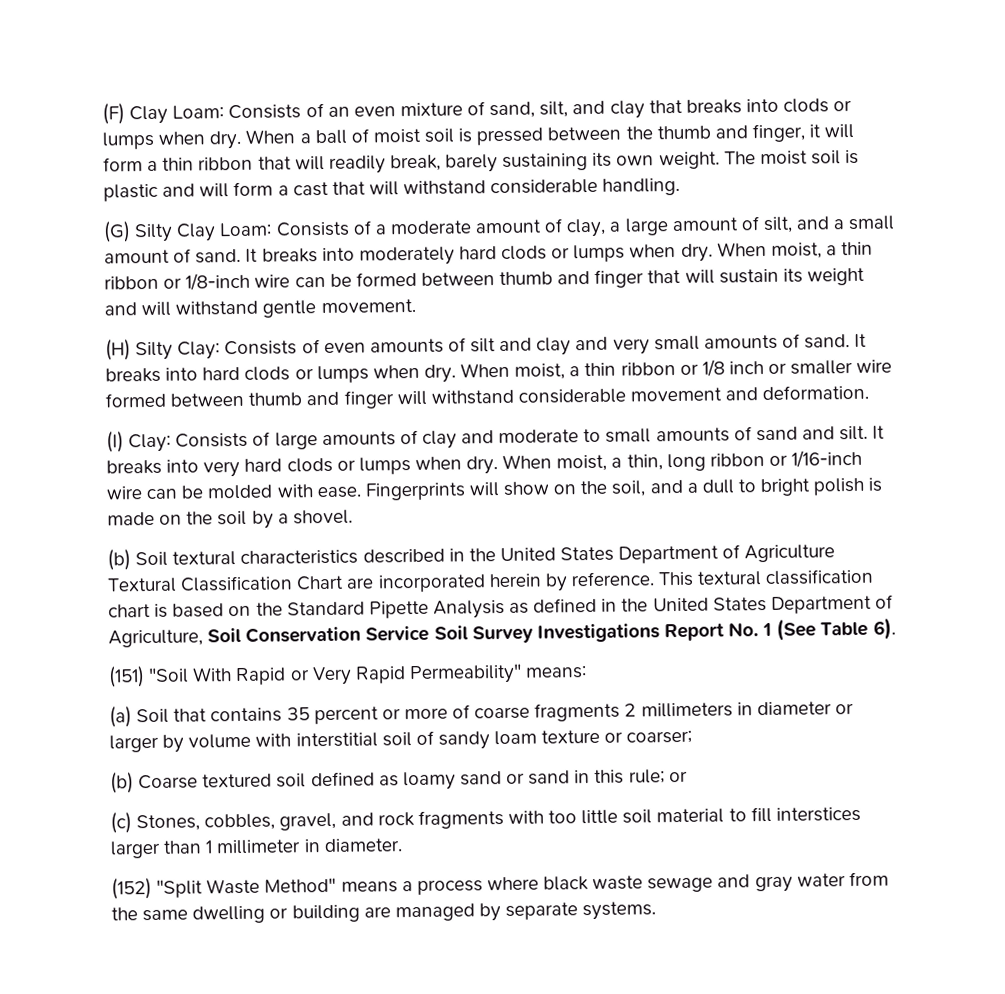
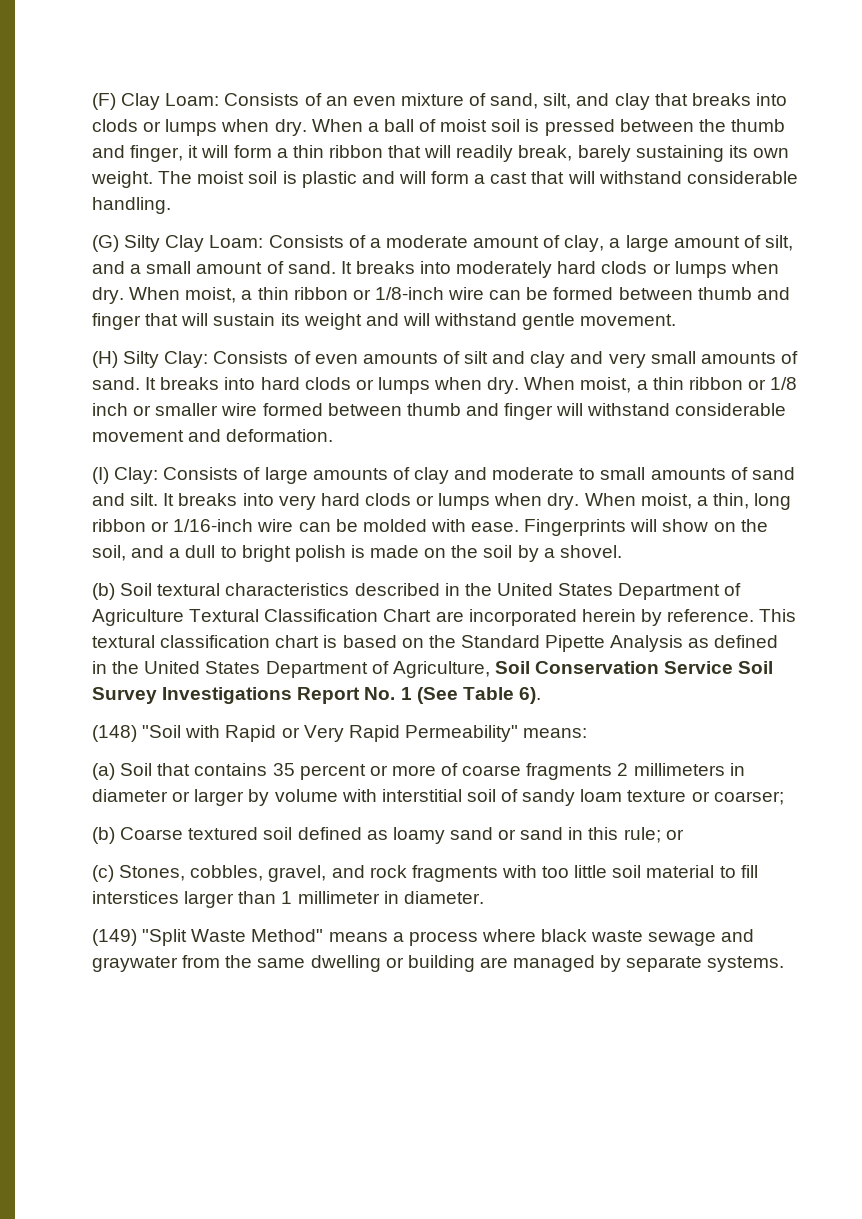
- (151) "Soil With Rapid or Very Rapid Permeability" means:
+ (148) "Soil with Rapid or Very Rapid Permeability" means:
- (152) "Split Waste Method" means a process where black waste sewage and gray water from the same dwelling or building are managed by separate systems.
+ (149) "Split Waste Method" means a process where black waste sewage and graywater from the same dwelling or building are managed by separate systems.

